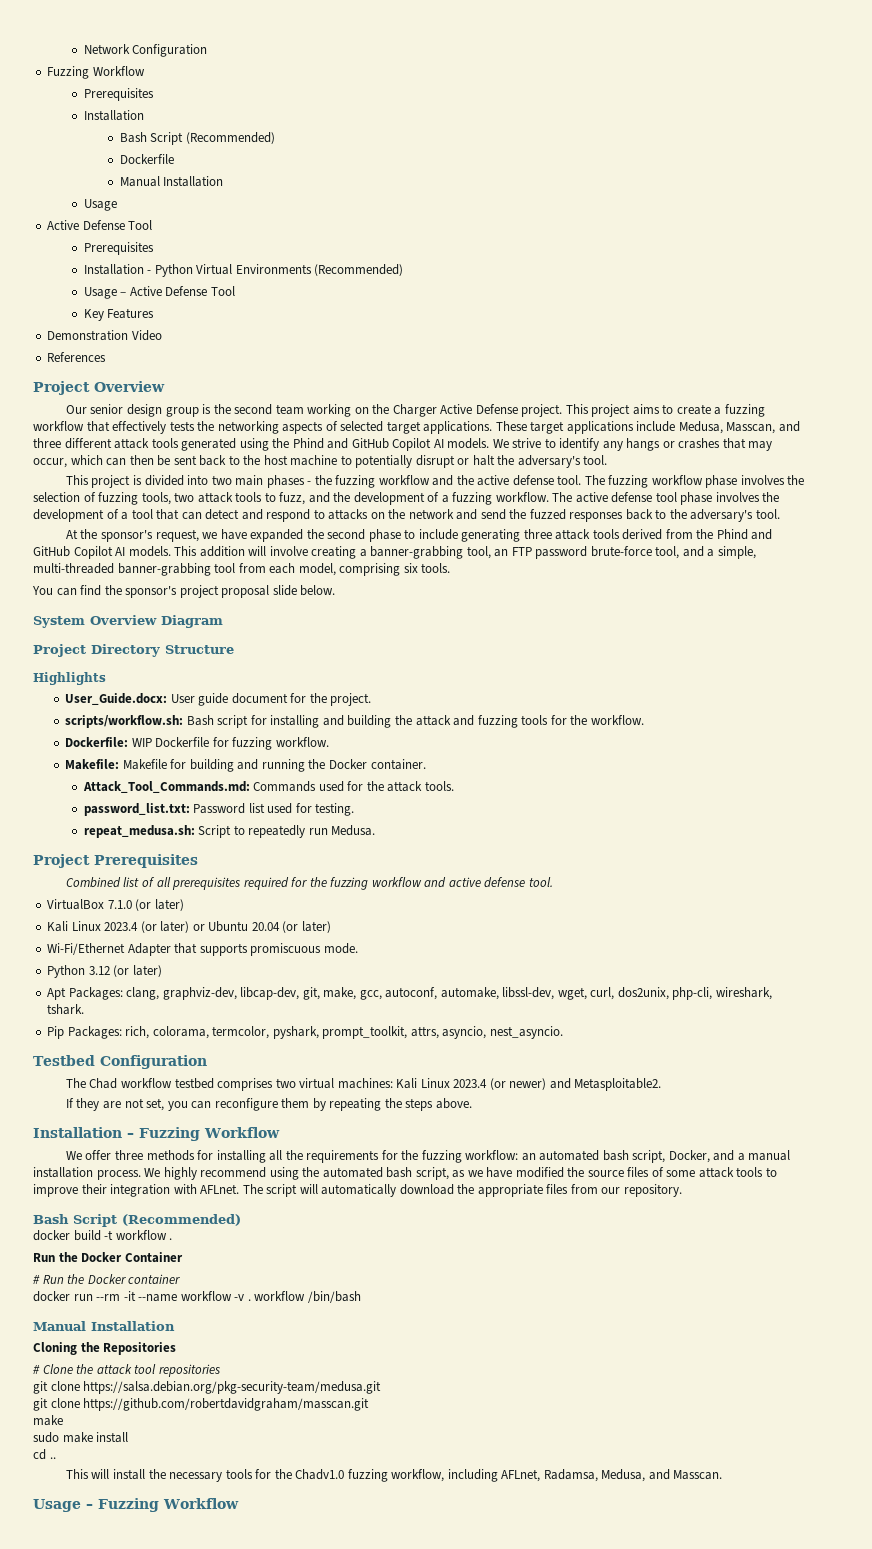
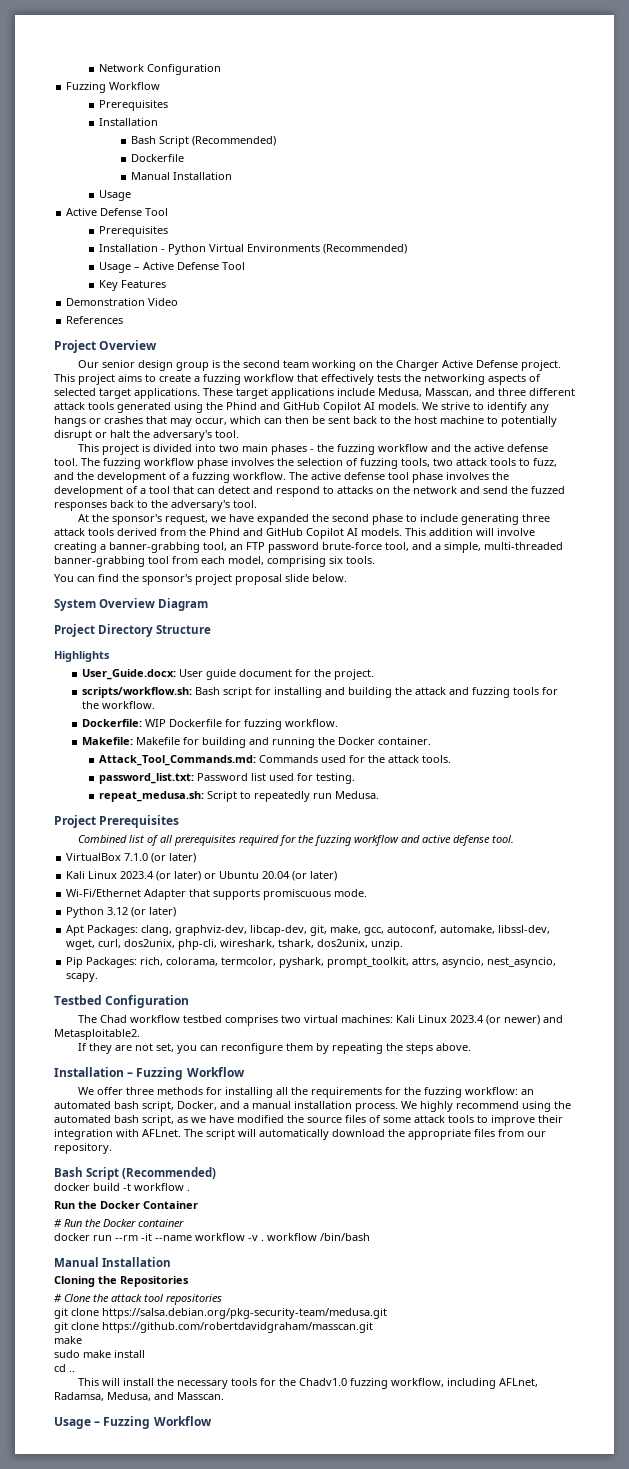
- Apt Packages: clang, graphviz-dev, libcap-dev, git, make, gcc, autoconf, automake, libssl-dev, wget, curl, dos2unix, php-cli, wireshark, tshark.
+ Apt Packages: clang, graphviz-dev, libcap-dev, git, make, gcc, autoconf, automake, libssl-dev, wget, curl, dos2unix, php-cli, wireshark, tshark, dos2unix, unzip.
- Pip Packages: rich, colorama, termcolor, pyshark, prompt_toolkit, attrs, asyncio, nest_asyncio.
+ Pip Packages: rich, colorama, termcolor, pyshark, prompt_toolkit, attrs, asyncio, nest_asyncio, scapy.

